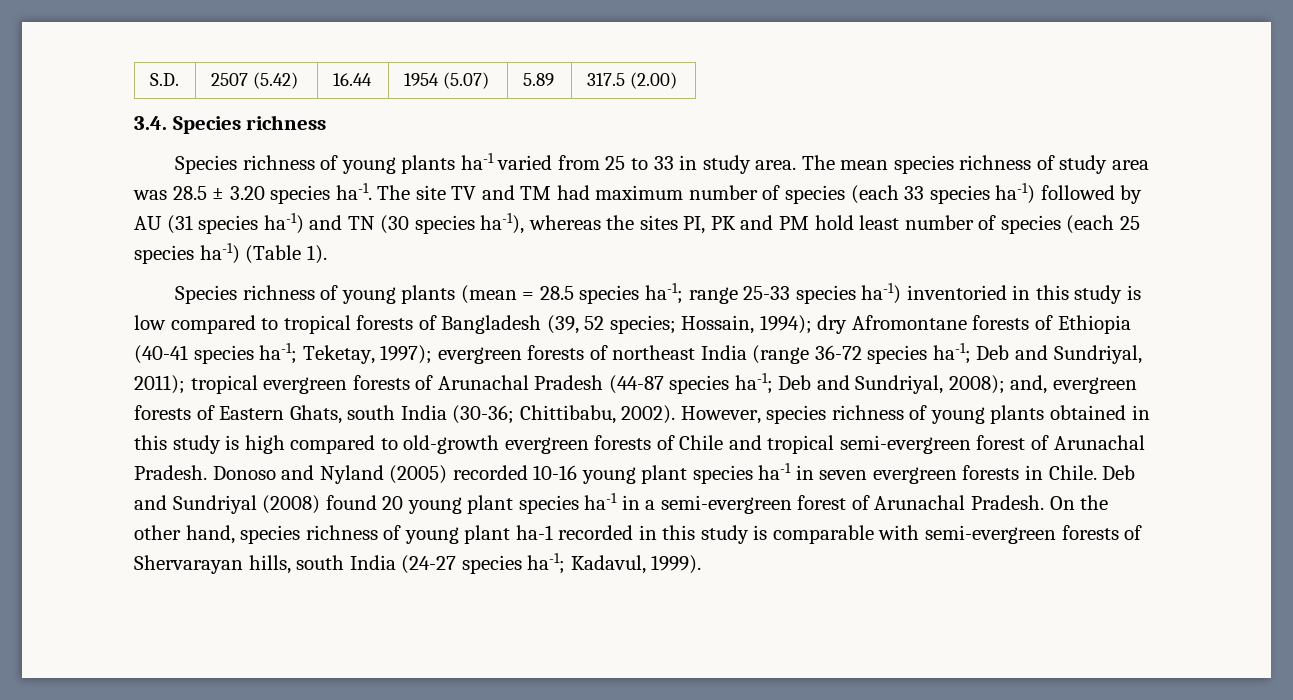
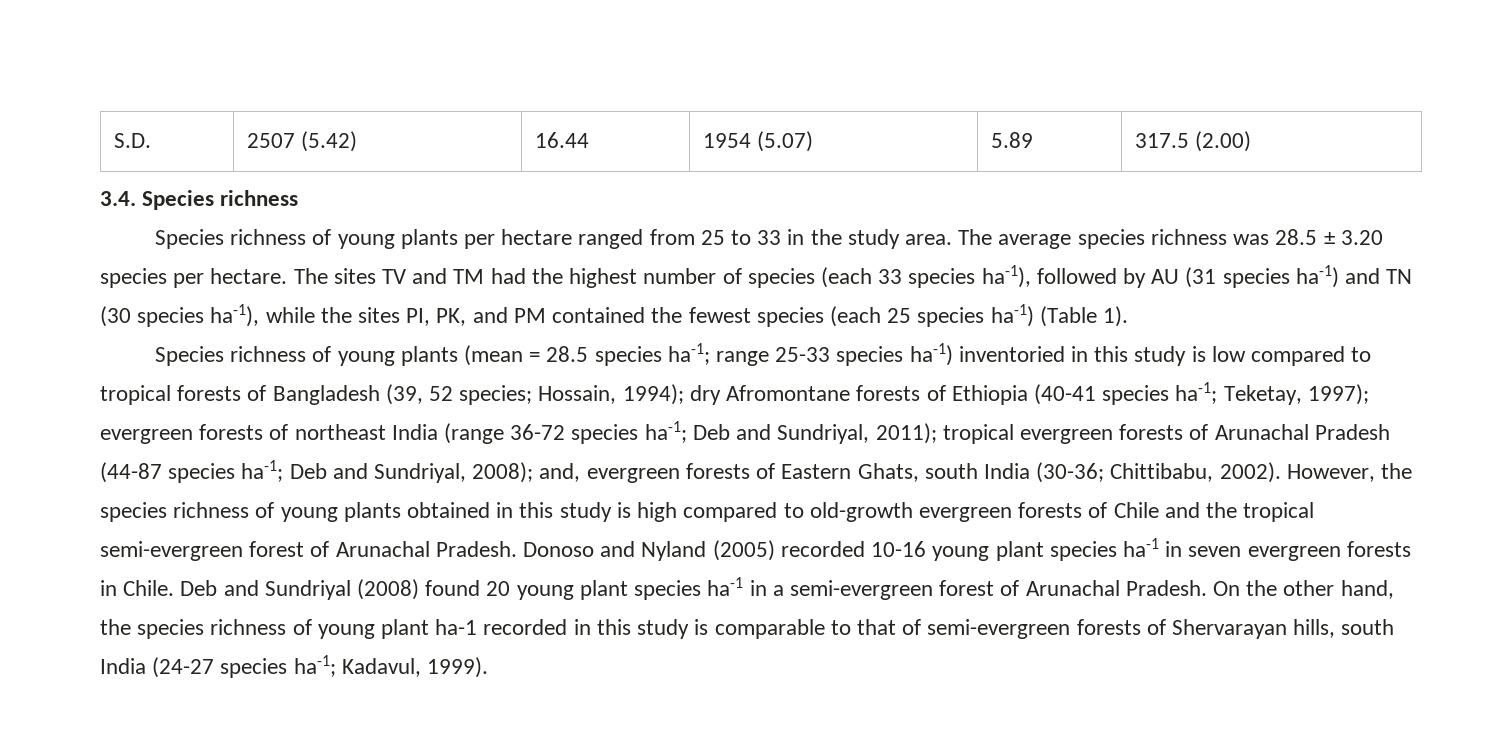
- Species richness of young plants ha-1 varied from 25 to 33 in study area.
+ Species richness of young plants per hectare ranged from 25 to 33 in the study area.
- The mean species richness of study area was 28.5 ± 3.20 species ha-1. The site TV and TM had maximum number of species (each 33 species ha-1) followed by AU (31 species ha-1) and TN (30 species ha-1), whereas the sites PI, PK and PM hold least number of species (each 25 species ha-1) (Table 1).
+ The average species richness was 28.5 ± 3.20 species per hectare. The sites TV and TM had the highest number of species (each 33 species ha-1), followed by AU (31 species ha-1) and TN (30 species ha-1), while the sites PI, PK, and PM contained the fewest species (each 25 species ha-1) (Table 1).
- However, species richness of young plants obtained in this study is high compared to old-growth evergreen forests of Chile and tropical semi-evergreen forest of Arunachal Pradesh.
+ However, the species richness of young plants obtained in this study is high compared to old-growth evergreen forests of Chile and the tropical semi-evergreen forest of Arunachal Pradesh.
- On the other hand, species richness of young plant ha-1 recorded in this study is comparable with semi-evergreen forests of Shervarayan hills, south India (24-27 species ha-1; Kadavul, 1999).
+ On the other hand, the species richness of young plant ha-1 recorded in this study is comparable to that of semi-evergreen forests of Shervarayan hills, south India (24-27 species ha-1; Kadavul, 1999).

